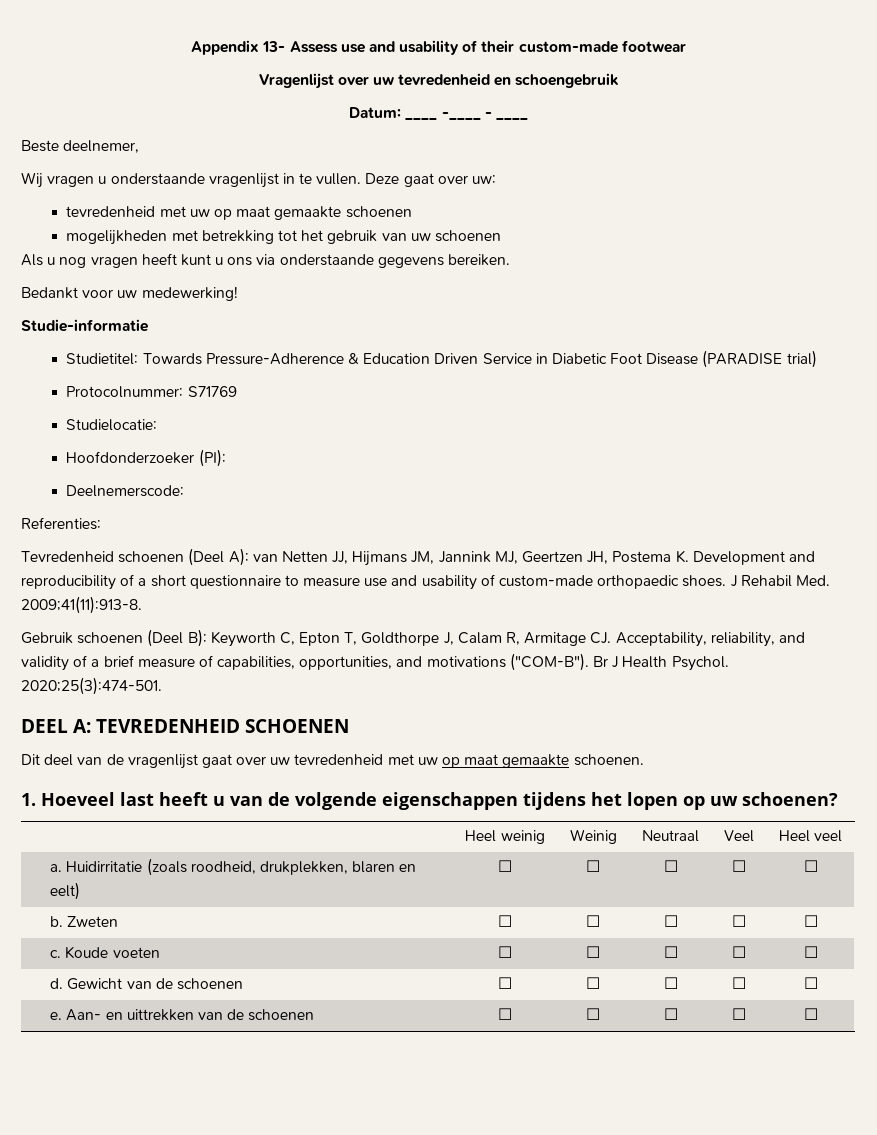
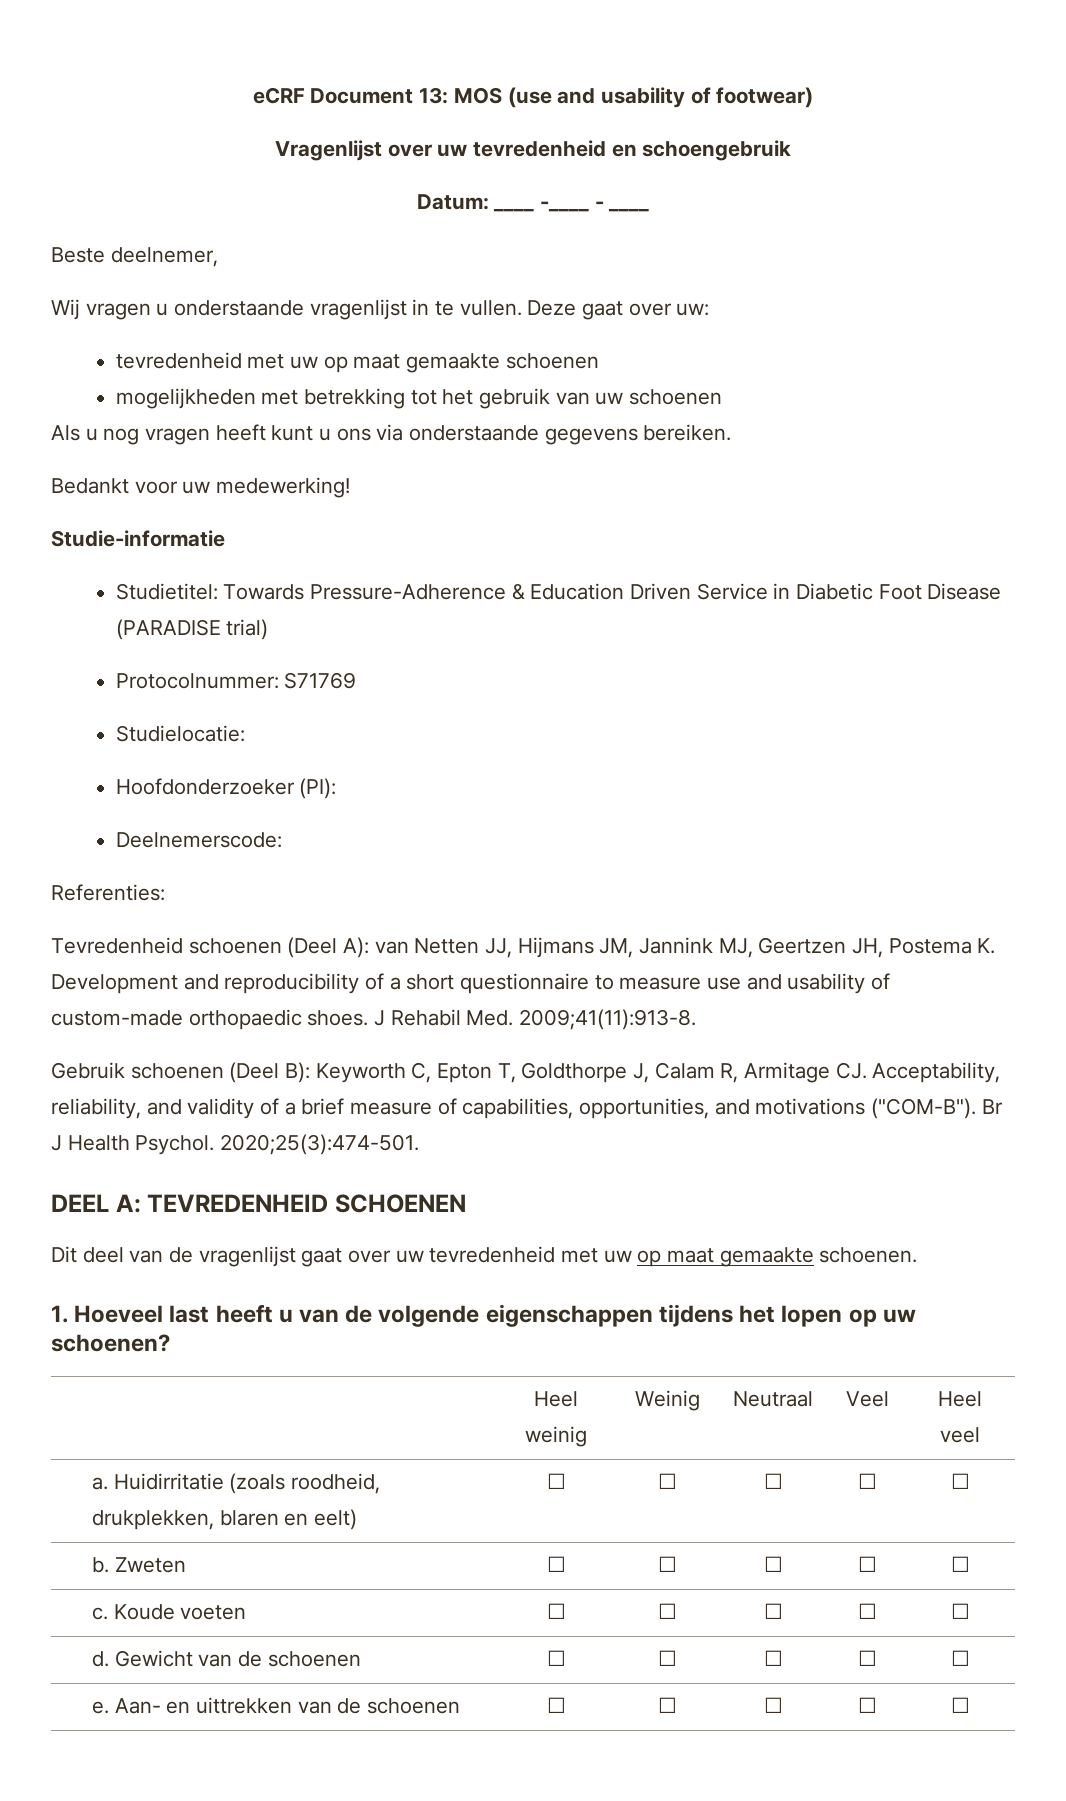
- Appendix 13- Assess use and usability of their custom-made footwear
+ eCRF Document 13: MOS (use and usability of footwear)

